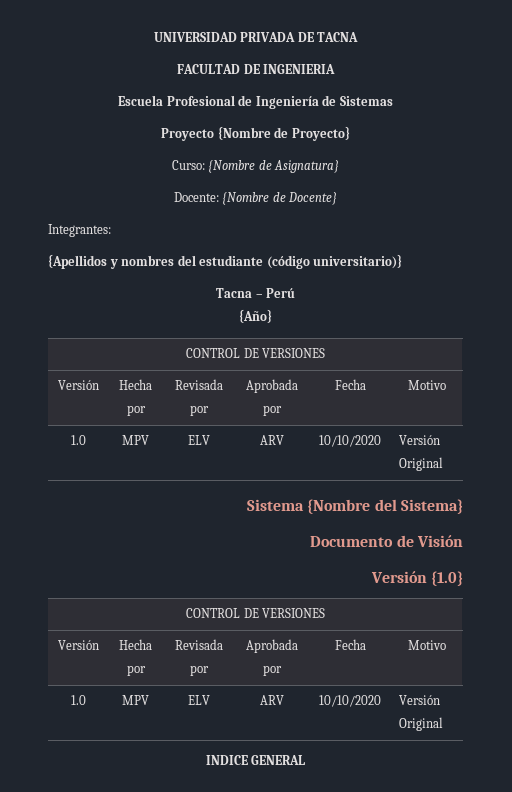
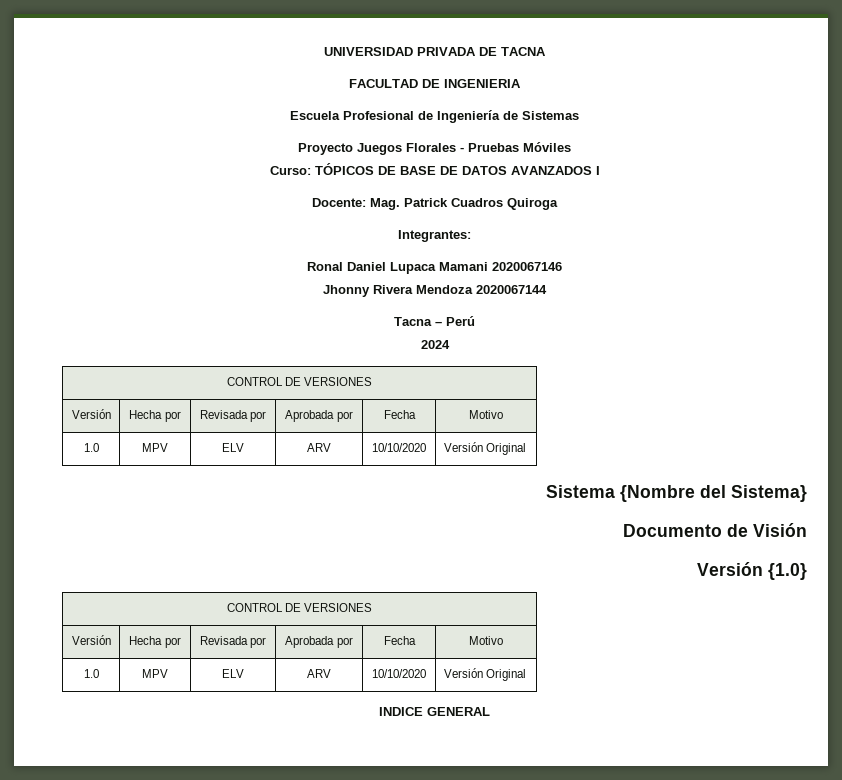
- Proyecto {Nombre de Proyecto}
- Curso: {Nombre de Asignatura}
- Docente: {Nombre de Docente}
+ Proyecto Juegos Florales - Pruebas Móviles
+ Curso: TÓPICOS DE BASE DE DATOS AVANZADOS I
+ Docente: Mag. Patrick Cuadros Quiroga
  Integrantes:
- {Apellidos y nombres del estudiante (código universitario)}
+ Ronal Daniel Lupaca Mamani 2020067146
+ Jhonny Rivera Mendoza 2020067144
- {Año}
+ 2024

